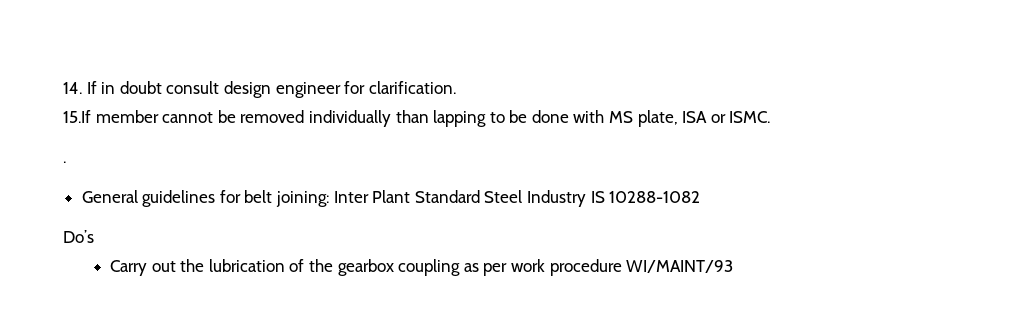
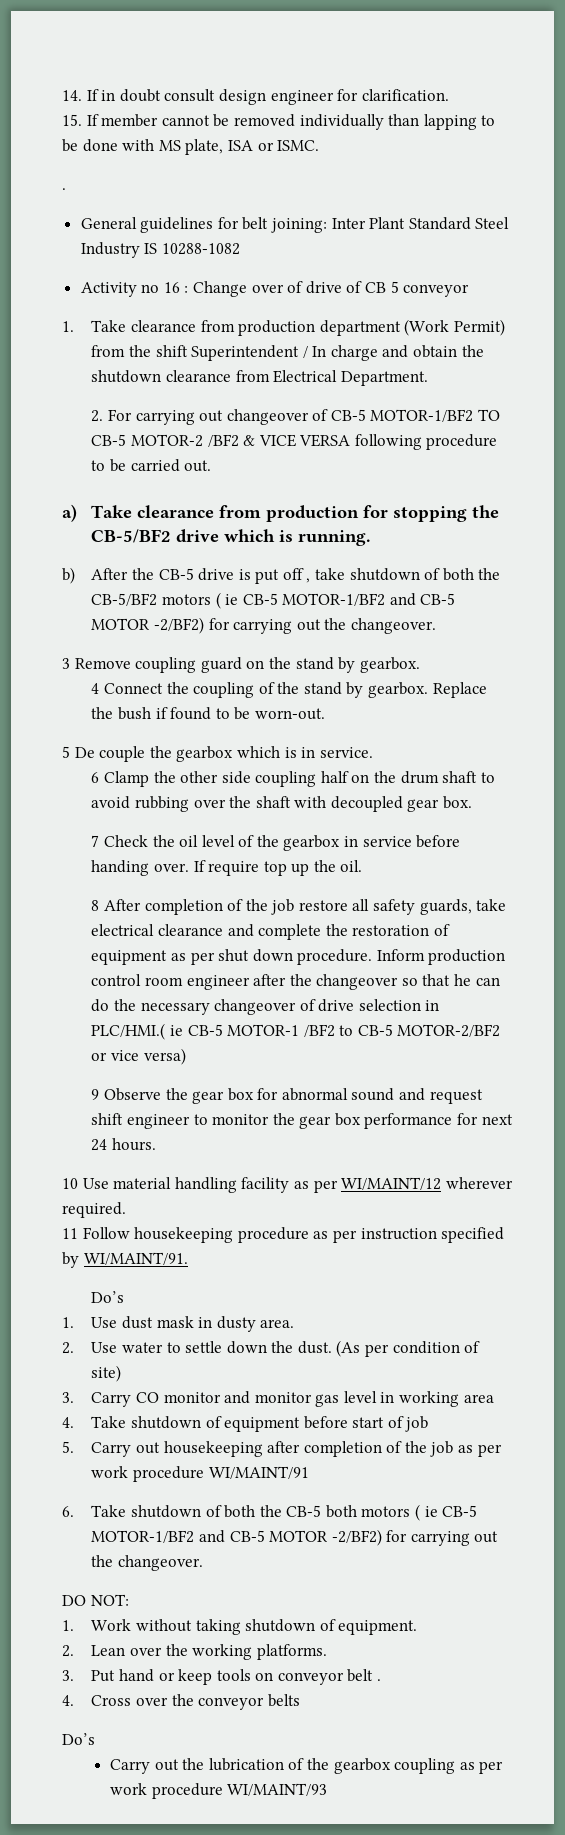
- 15.If member cannot be removed individually than lapping to be done with MS plate, ISA or ISMC.
+ 15. If member cannot be removed individually than lapping to be done with MS plate, ISA or ISMC.
+ Activity no 16 : Change over of drive of CB 5 conveyor
+ 1. Take clearance from production department (Work Permit) from the shift Superintendent / In charge and obtain the shutdown clearance from Electrical Department.
+ 2. For carrying out changeover of CB-5 MOTOR-1/BF2 TO CB-5 MOTOR-2 /BF2 & VICE VERSA following procedure to be carried out.
+ a) Take clearance from production for stopping the CB-5/BF2 drive which is running.
+ b) After the CB-5 drive is put off , take shutdown of both the CB-5/BF2 motors ( ie CB-5 MOTOR-1/BF2 and CB-5 MOTOR -2/BF2) for carrying out the changeover.
+ 3 Remove coupling guard on the stand by gearbox.
+ 4 Connect the coupling of the stand by gearbox. Replace the bush if found to be worn-out.
+ 5 De couple the gearbox which is in service.
+ 6 Clamp the other side coupling half on the drum shaft to avoid rubbing over the shaft with decoupled gear box.
+ 7 Check the oil level of the gearbox in service before handing over. If require top up the oil.
+ 8 After completion of the job restore all safety guards, take electrical clearance and complete the restoration of equipment as per shut down procedure. Inform production control room engineer after the changeover so that he can do the necessary changeover of drive selection in PLC/HMI.( ie CB-5 MOTOR-1 /BF2 to CB-5 MOTOR-2/BF2 or vice versa)
+ 9 Observe the gear box for abnormal sound and request shift engineer to monitor the gear box performance for next 24 hours.
+ 10 Use material handling facility as per WI/MAINT/12 wherever required.
+ 11 Follow housekeeping procedure as per instruction specified by WI/MAINT/91.
+ Do’s
+ 1. Use dust mask in dusty area.
+ 2. Use water to settle down the dust. (As per condition of site)
+ 3. Carry CO monitor and monitor gas level in working area
+ 4. Take shutdown of equipment before start of job
+ 5. Carry out housekeeping after completion of the job as per work procedure WI/MAINT/91
+ 6. Take shutdown of both the CB-5 both motors ( ie CB-5 MOTOR-1/BF2 and CB-5 MOTOR -2/BF2) for carrying out the changeover.
+ DO NOT:
+ 1. Work without taking shutdown of equipment.
+ 2. Lean over the working platforms.
+ 3. Put hand or keep tools on conveyor belt .
+ 4. Cross over the conveyor belts

